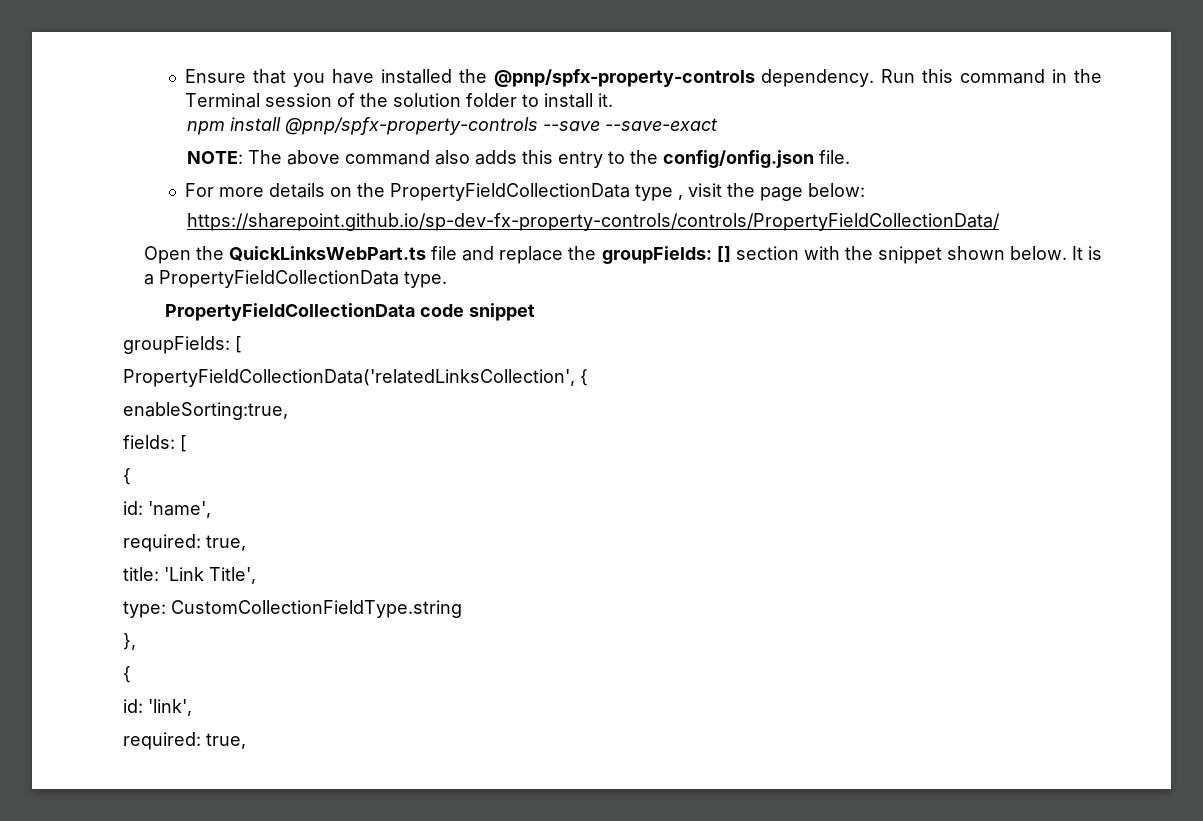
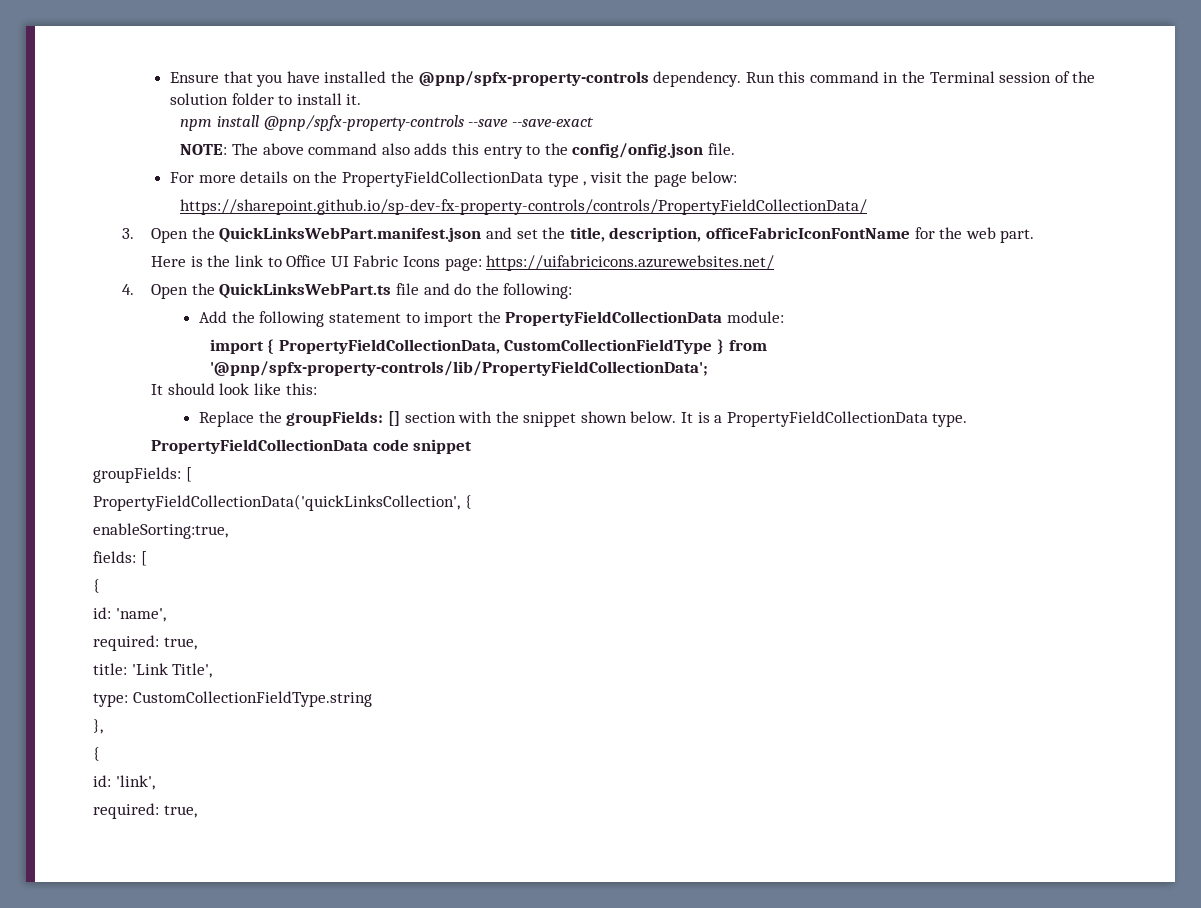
- Open the QuickLinksWebPart.ts file and replace the groupFields: [] section with the snippet shown below.
+ 3. Open the QuickLinksWebPart.manifest.json and set the title, description, officeFabricIconFontName for the web part.
+ Here is the link to Office UI Fabric Icons page: https://uifabricicons.azurewebsites.net/
+ 4. Open the QuickLinksWebPart.ts file and do the following:
+ Add the following statement to import the PropertyFieldCollectionData module:
+ import { PropertyFieldCollectionData, CustomCollectionFieldType } from '@pnp/spfx-property-controls/lib/PropertyFieldCollectionData';
+ It should look like this:
+ Replace the groupFields: [] section with the snippet shown below.
- PropertyFieldCollectionData('relatedLinksCollection', {
+ PropertyFieldCollectionData('quickLinksCollection', {

